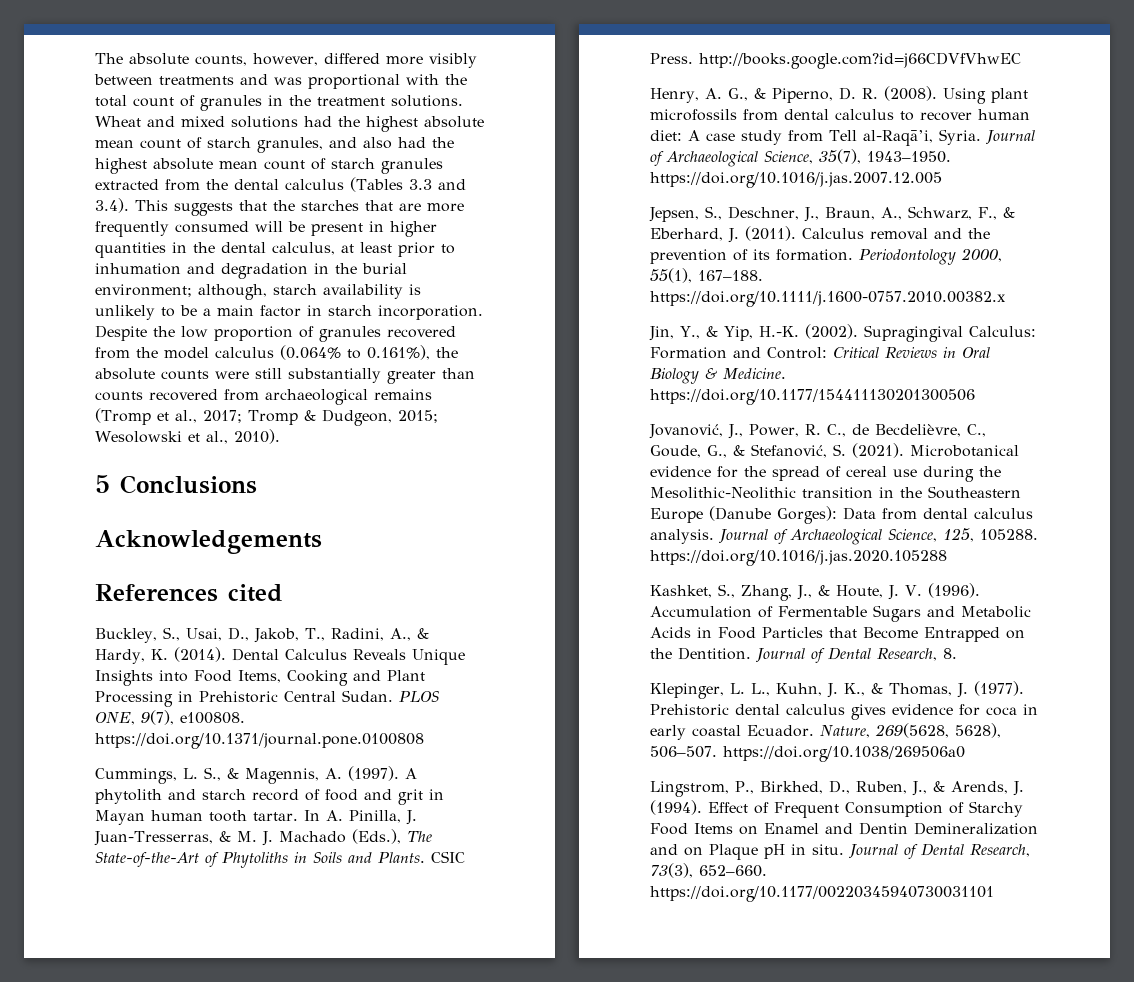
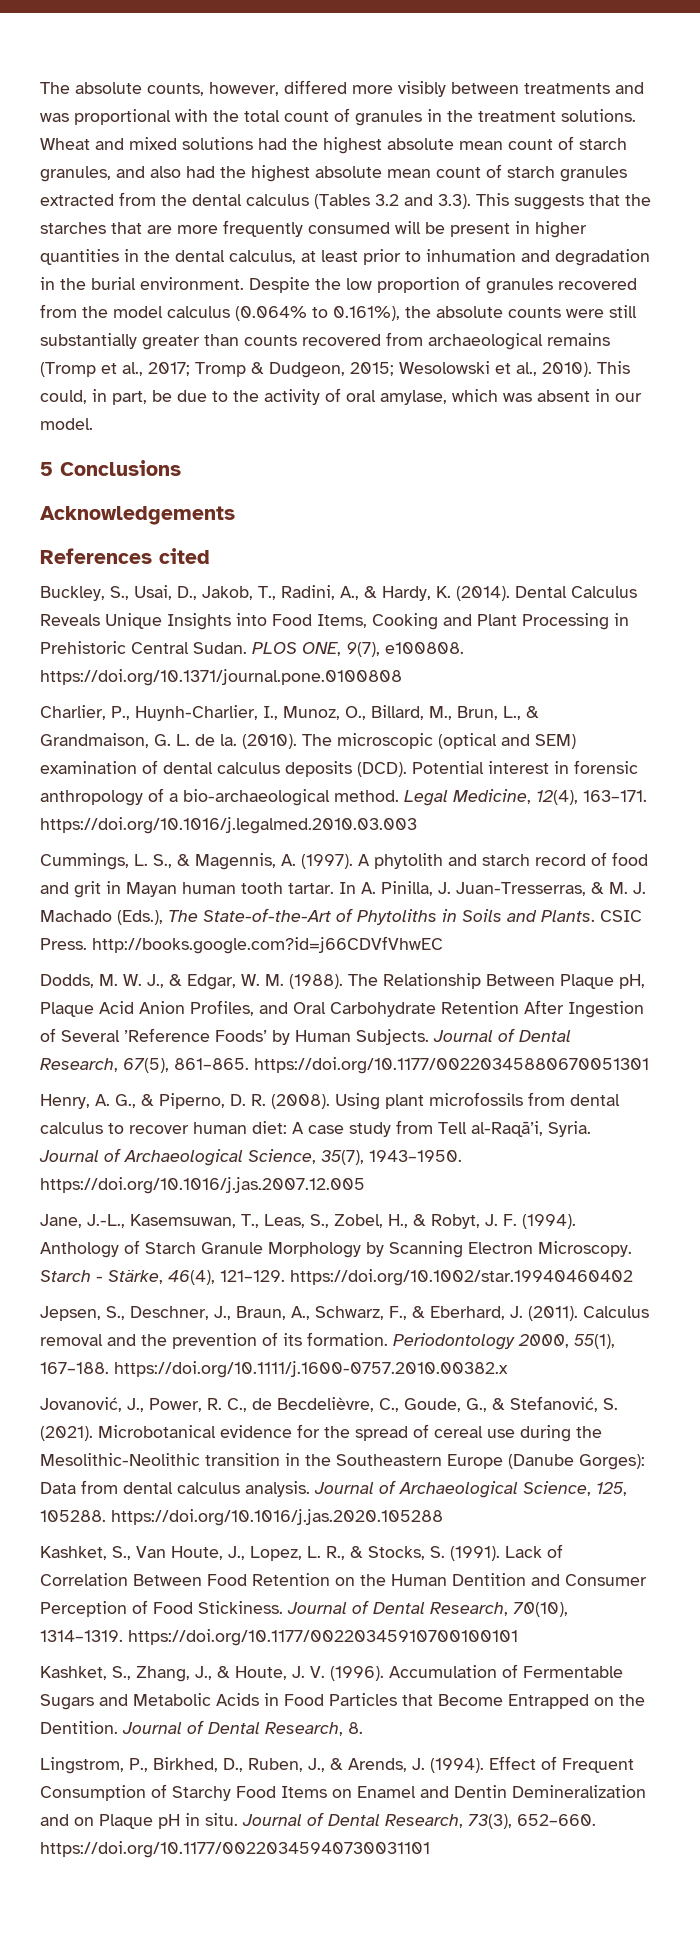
- Wheat and mixed solutions had the highest absolute mean count of starch granules, and also had the highest absolute mean count of starch granules extracted from the dental calculus (Tables 3.3 and 3.4). This suggests that the starches that are more frequently consumed will be present in higher quantities in the dental calculus, at least prior to inhumation and degradation in the burial environment; although, starch availability is unlikely to be a main factor in starch incorporation.
+ Wheat and mixed solutions had the highest absolute mean count of starch granules, and also had the highest absolute mean count of starch granules extracted from the dental calculus (Tables 3.2 and 3.3). This suggests that the starches that are more frequently consumed will be present in higher quantities in the dental calculus, at least prior to inhumation and degradation in the burial environment.
+ This could, in part, be due to the activity of oral amylase, which was absent in our model.
+ Charlier, P., Huynh-Charlier, I., Munoz, O., Billard, M., Brun, L., & Grandmaison, G. L. de la. (2010). The microscopic (optical and SEM) examination of dental calculus deposits (DCD). Potential interest in forensic anthropology of a bio-archaeological method. Legal Medicine, 12(4), 163–171. https://doi.org/10.1016/j.legalmed.2010.03.003
+ Dodds, M. W. J., & Edgar, W. M. (1988). The Relationship Between Plaque pH, Plaque Acid Anion Profiles, and Oral Carbohydrate Retention After Ingestion of Several ’Reference Foods’ by Human Subjects. Journal of Dental Research, 67(5), 861–865. https://doi.org/10.1177/00220345880670051301
+ Jane, J.-L., Kasemsuwan, T., Leas, S., Zobel, H., & Robyt, J. F. (1994). Anthology of Starch Granule Morphology by Scanning Electron Microscopy. Starch - Stärke, 46(4), 121–129. https://doi.org/10.1002/star.19940460402
- Jin, Y., & Yip, H.-K. (2002). Supragingival Calculus: Formation and Control: Critical Reviews in Oral Biology & Medicine. https://doi.org/10.1177/154411130201300506
+ Kashket, S., Van Houte, J., Lopez, L. R., & Stocks, S. (1991). Lack of Correlation Between Food Retention on the Human Dentition and Consumer Perception of Food Stickiness. Journal of Dental Research, 70(10), 1314–1319. https://doi.org/10.1177/00220345910700100101
- Klepinger, L. L., Kuhn, J. K., & Thomas, J. (1977). Prehistoric dental calculus gives evidence for coca in early coastal Ecuador. Nature, 269(5628, 5628), 506–507. https://doi.org/10.1038/269506a0

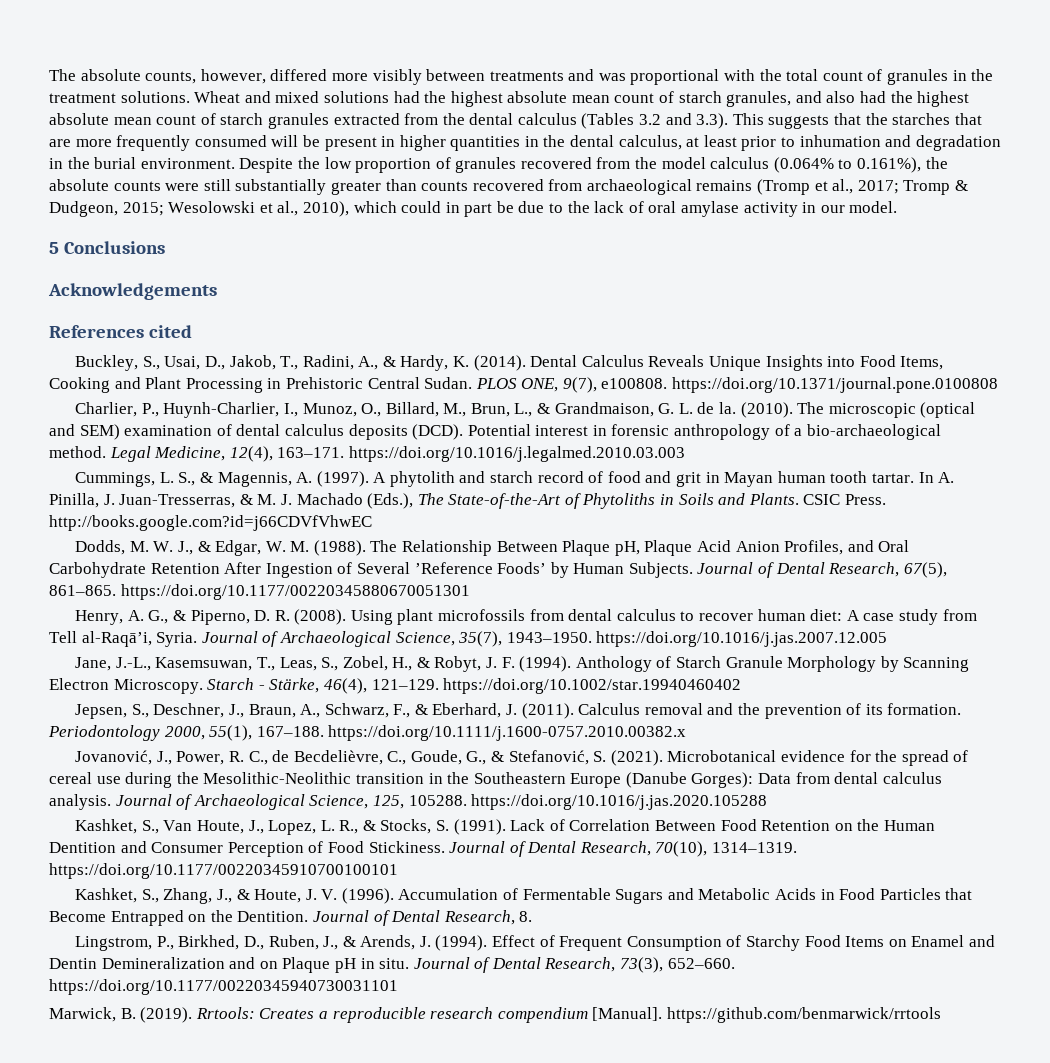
- Despite the low proportion of granules recovered from the model calculus (0.064% to 0.161%), the absolute counts were still substantially greater than counts recovered from archaeological remains (Tromp et al., 2017; Tromp & Dudgeon, 2015; Wesolowski et al., 2010). This could, in part, be due to the activity of oral amylase, which was absent in our model.
+ Despite the low proportion of granules recovered from the model calculus (0.064% to 0.161%), the absolute counts were still substantially greater than counts recovered from archaeological remains (Tromp et al., 2017; Tromp & Dudgeon, 2015; Wesolowski et al., 2010), which could in part be due to the lack of oral amylase activity in our model.
+ Marwick, B. (2019). Rrtools: Creates a reproducible research compendium [Manual]. https://github.com/benmarwick/rrtools

